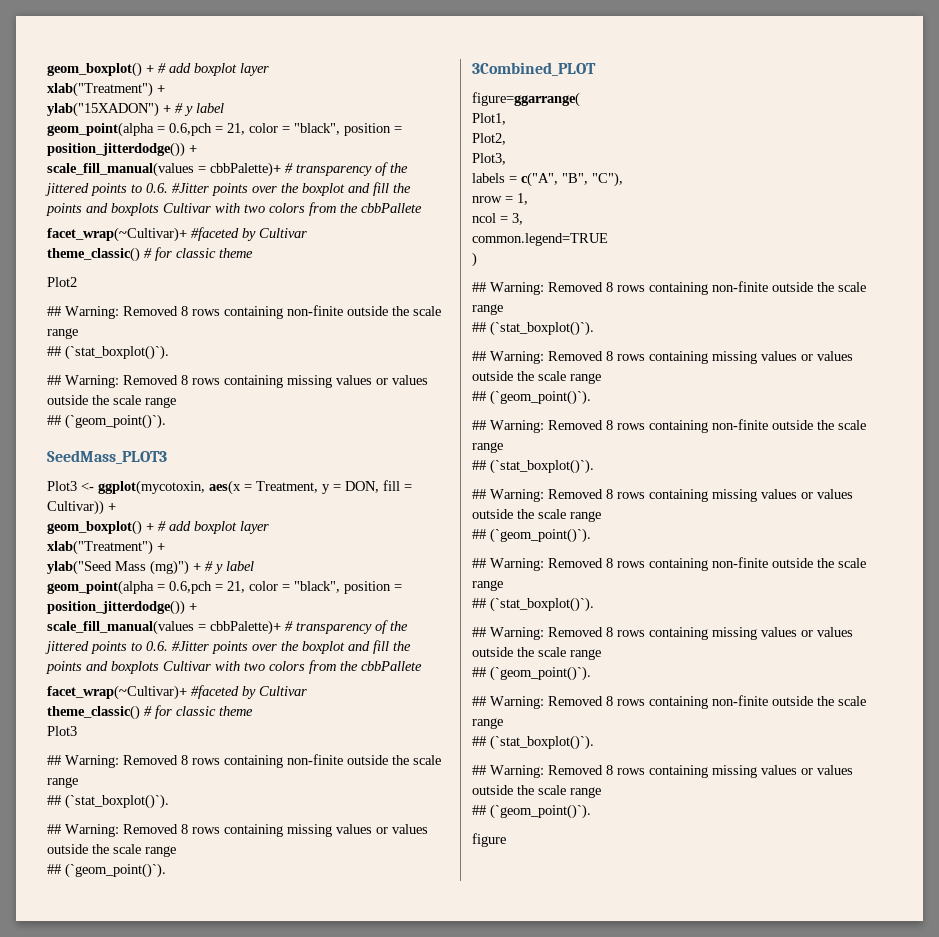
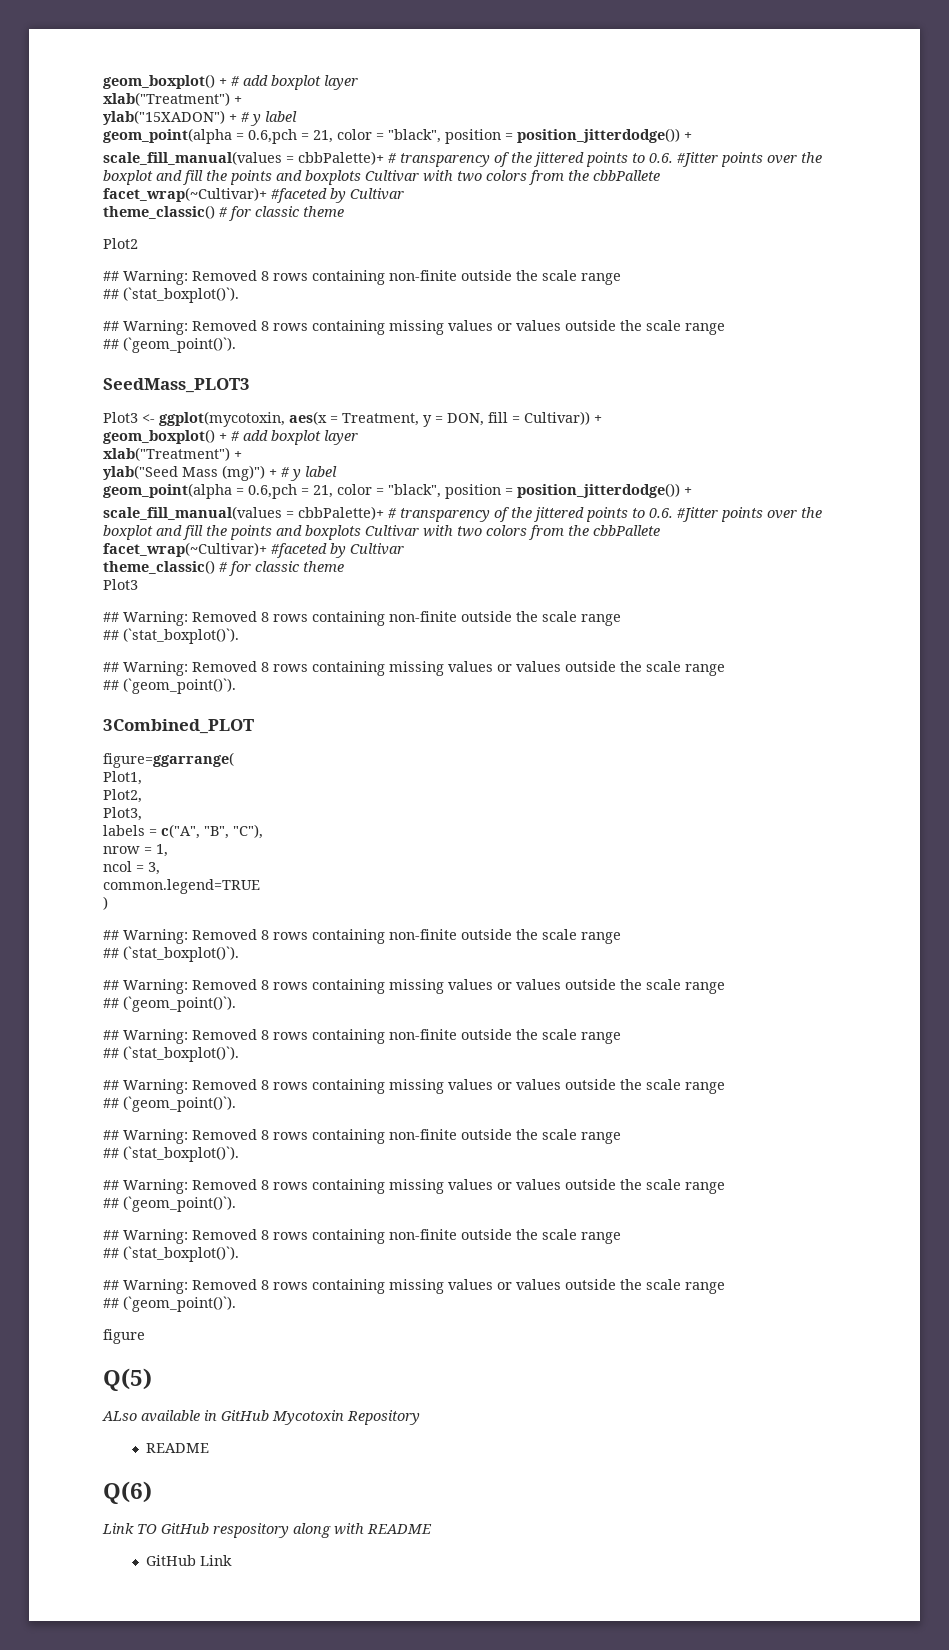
+ Q(5)
+ ALso available in GitHub Mycotoxin Repository
+ README
+ Q(6)
+ Link TO GitHub respository along with README
+ GitHub Link

